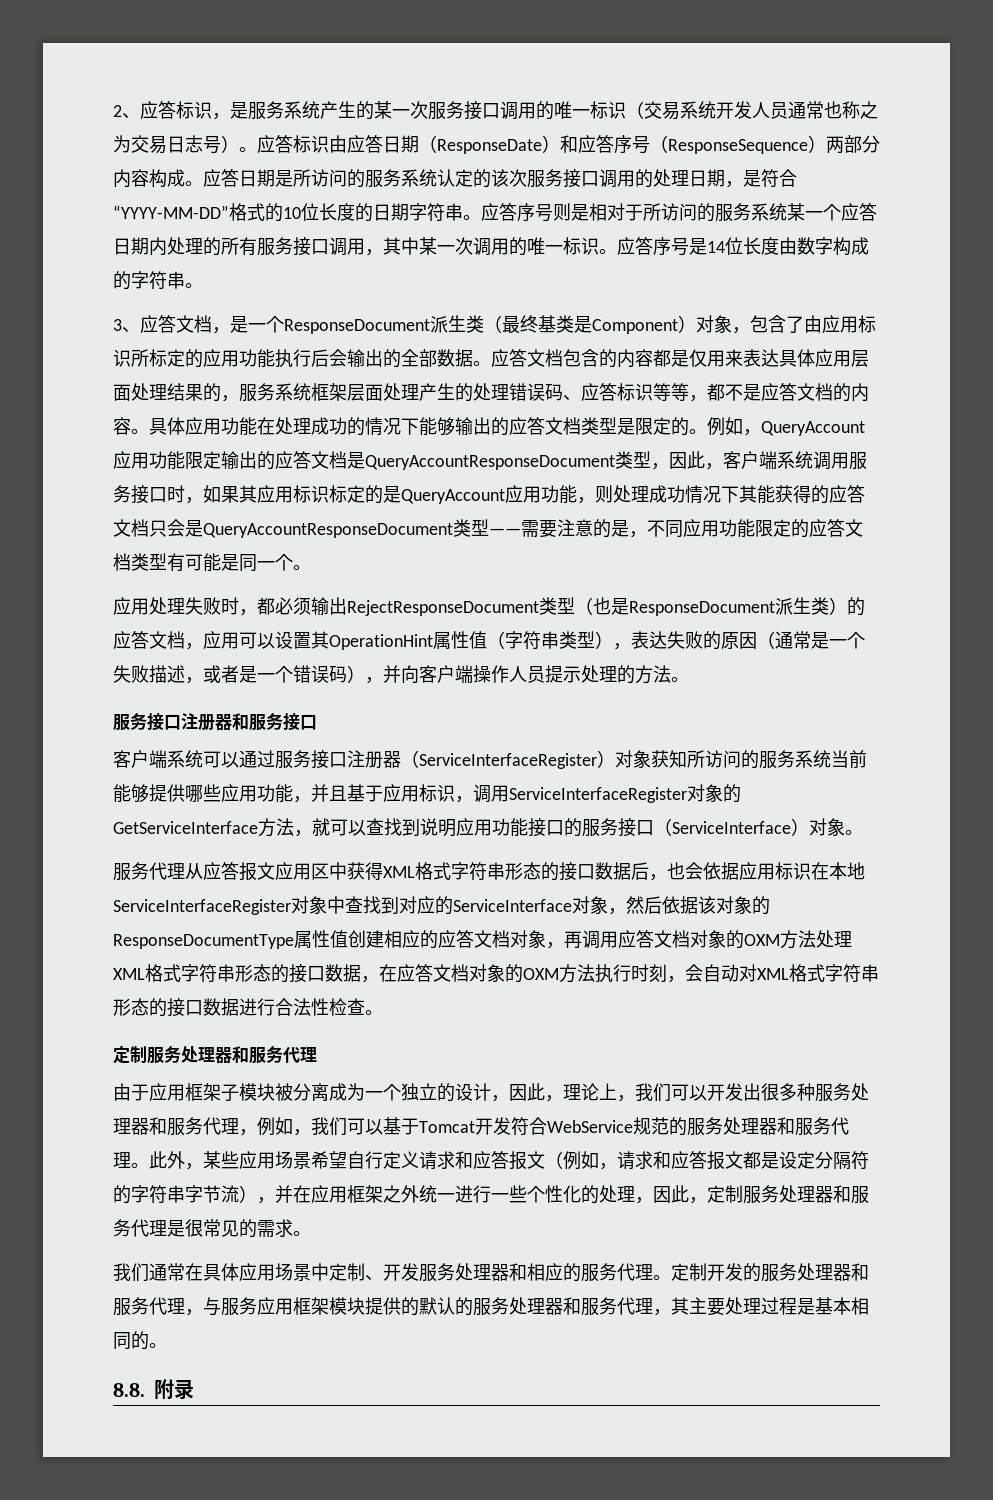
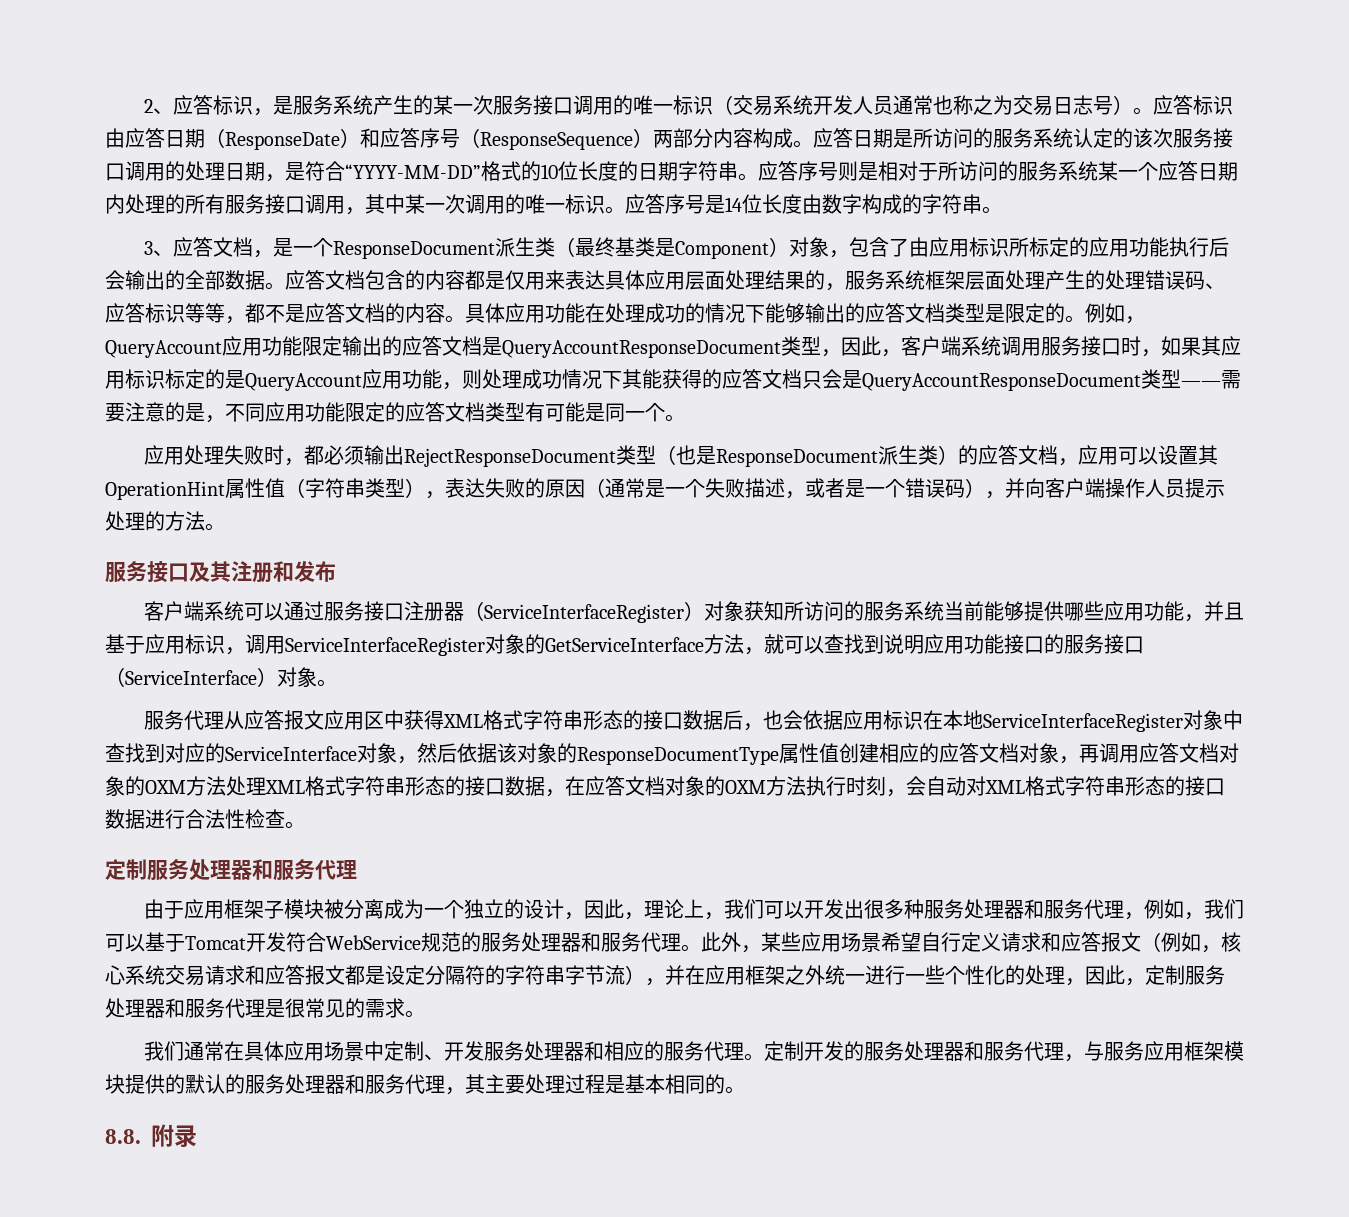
- 服务接口注册器和服务接口
+ 服务接口及其注册和发布
- 此外，某些应用场景希望自行定义请求和应答报文（例如，请求和应答报文都是设定分隔符的字符串字节流），并在应用框架之外统一进行一些个性化的处理，因此，定制服务处理器和服务代理是很常见的需求。
+ 此外，某些应用场景希望自行定义请求和应答报文（例如，核心系统交易请求和应答报文都是设定分隔符的字符串字节流），并在应用框架之外统一进行一些个性化的处理，因此，定制服务处理器和服务代理是很常见的需求。

